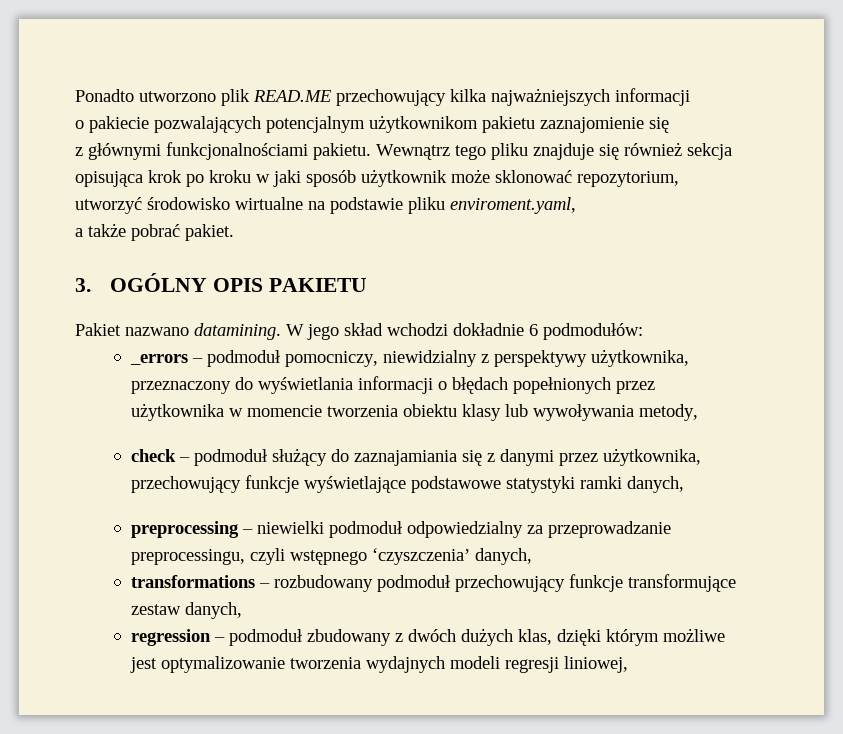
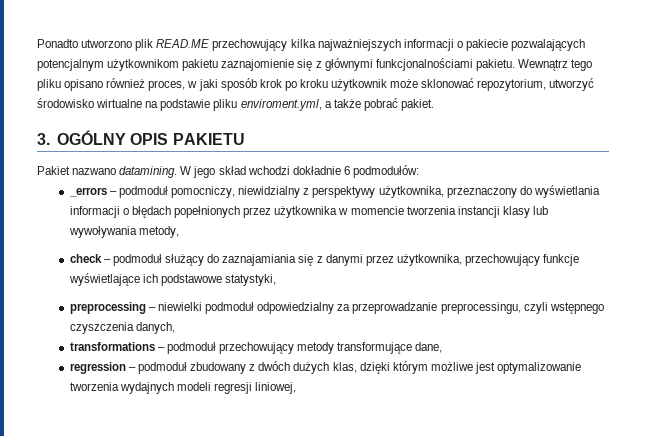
- Ponadto utworzono plik READ.ME przechowujący kilka najważniejszych informacji
- o pakiecie pozwalających potencjalnym użytkownikom pakietu zaznajomienie się
- z głównymi funkcjonalnościami pakietu.
+ Ponadto utworzono plik READ.ME przechowujący kilka najważniejszych informacji o pakiecie pozwalających potencjalnym użytkownikom pakietu zaznajomienie się z głównymi funkcjonalnościami pakietu.
- Wewnątrz tego pliku znajduje się również sekcja opisująca krok po kroku w jaki sposób użytkownik może sklonować repozytorium, utworzyć środowisko wirtualne na podstawie pliku enviroment.yaml,
- a także pobrać pakiet.
+ Wewnątrz tego pliku opisano również proces, w jaki sposób krok po kroku użytkownik może sklonować repozytorium, utworzyć środowisko wirtualne na podstawie pliku enviroment.yml, a także pobrać pakiet.
- _errors – podmoduł pomocniczy, niewidzialny z perspektywy użytkownika, przeznaczony do wyświetlania informacji o błędach popełnionych przez użytkownika w momencie tworzenia obiektu klasy lub wywoływania metody,
+ _errors – podmoduł pomocniczy, niewidzialny z perspektywy użytkownika, przeznaczony do wyświetlania informacji o błędach popełnionych przez użytkownika w momencie tworzenia instancji klasy lub wywoływania metody,
- check – podmoduł służący do zaznajamiania się z danymi przez użytkownika, przechowujący funkcje wyświetlające podstawowe statystyki ramki danych,
+ check – podmoduł służący do zaznajamiania się z danymi przez użytkownika, przechowujący funkcje wyświetlające ich podstawowe statystyki,
- preprocessing – niewielki podmoduł odpowiedzialny za przeprowadzanie preprocessingu, czyli wstępnego ‘czyszczenia’ danych,
+ preprocessing – niewielki podmoduł odpowiedzialny za przeprowadzanie preprocessingu, czyli wstępnego czyszczenia danych,
- transformations – rozbudowany podmoduł przechowujący funkcje transformujące zestaw danych,
+ transformations – podmoduł przechowujący metody transformujące dane,

